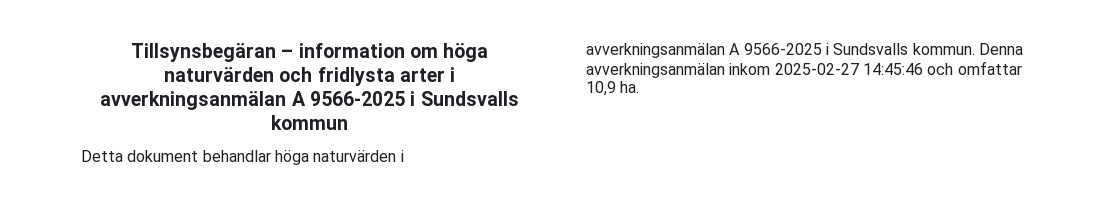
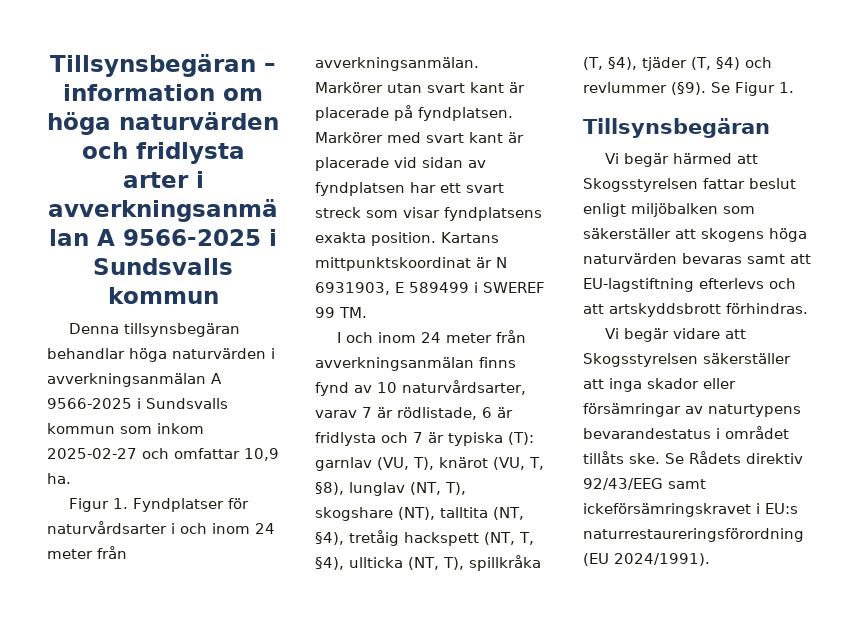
- Detta dokument behandlar höga naturvärden i avverkningsanmälan A 9566-2025 i Sundsvalls kommun. Denna avverkningsanmälan inkom 2025-02-27 14:45:46 och omfattar 10,9 ha.
+ Denna tillsynsbegäran behandlar höga naturvärden i avverkningsanmälan A 9566-2025 i Sundsvalls kommun som inkom 2025-02-27 och omfattar 10,9 ha.
+ Figur 1. Fyndplatser för naturvårdsarter i och inom 24 meter från avverkningsanmälan. Markörer utan svart kant är placerade på fyndplatsen. Markörer med svart kant är placerade vid sidan av fyndplatsen har ett svart streck som visar fyndplatsens exakta position. Kartans mittpunktskoordinat är N 6931903, E 589499 i SWEREF 99 TM.
+ I och inom 24 meter från avverkningsanmälan finns fynd av 10 naturvårdsarter, varav 7 är rödlistade, 6 är fridlysta och 7 är typiska (T): garnlav (VU, T), knärot (VU, T, §8), lunglav (NT, T), skogshare (NT), talltita (NT, §4), tretåig hackspett (NT, T, §4), ullticka (NT, T), spillkråka (T, §4), tjäder (T, §4) och revlummer (§9). Se Figur 1.
+ Tillsynsbegäran
+ Vi begär härmed att Skogsstyrelsen fattar beslut enligt miljöbalken som säkerställer att skogens höga naturvärden bevaras samt att EU-lagstiftning efterlevs och att artskyddsbrott förhindras.
+ Vi begär vidare att Skogsstyrelsen säkerställer att inga skador eller försämringar av naturtypens bevarandestatus i området tillåts ske. Se Rådets direktiv 92/43/EEG samt ickeförsämringskravet i EU:s naturrestaureringsförordning (EU 2024/1991).

